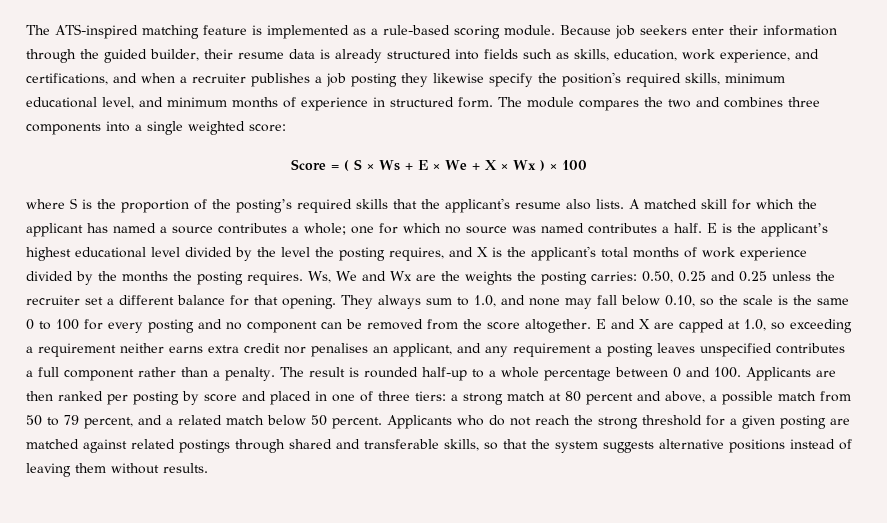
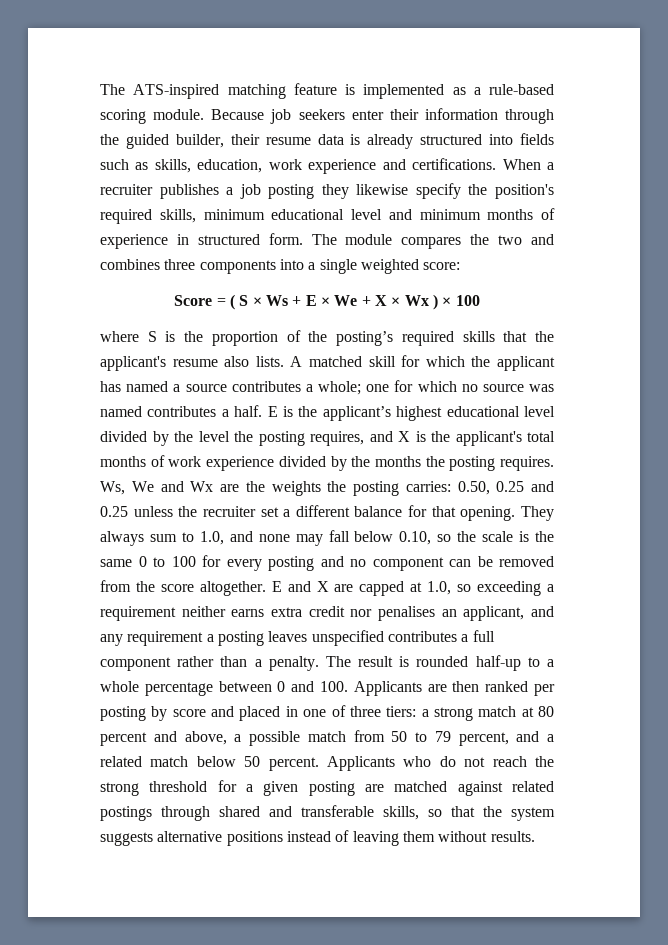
- Because job seekers enter their information through the guided builder, their resume data is already structured into fields such as skills, education, work experience, and certifications, and when a recruiter publishes a job posting they likewise specify the position's required skills, minimum educational level, and minimum months of experience in structured form.
+ Because job seekers enter their information through the guided builder, their resume data is already structured into fields such as skills, education, work experience and certifications. When a recruiter publishes a job posting they likewise specify the position's required skills, minimum educational level and minimum months of experience in structured form.

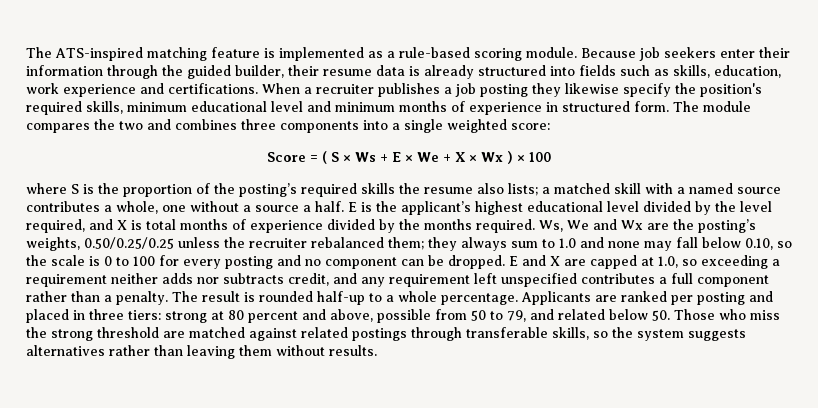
- where S is the proportion of the posting’s required skills that the applicant's resume also lists. A matched skill for which the applicant has named a source contributes a whole; one for which no source was named contributes a half.
+ where S is the proportion of the posting’s required skills the resume also lists; a matched skill with a named source contributes a whole, one without a source a half.
- E is the applicant’s highest educational level divided by the level the posting requires, and X is the applicant's total months of work experience divided by the months the posting requires.
+ E is the applicant’s highest educational level divided by the level required, and X is total months of experience divided by the months required.
- Ws, We and Wx are the weights the posting carries: 0.50, 0.25 and 0.25 unless the recruiter set a different balance for that opening. They always sum to 1.0, and none may fall below 0.10, so the scale is the same 0 to 100 for every posting and no component can be removed from the score altogether.
+ Ws, We and Wx are the posting’s weights, 0.50/0.25/0.25 unless the recruiter rebalanced them; they always sum to 1.0 and none may fall below 0.10, so the scale is 0 to 100 for every posting and no component can be dropped.
- E and X are capped at 1.0, so exceeding a requirement neither earns extra credit nor penalises an applicant, and any requirement a posting leaves unspecified contributes a full component rather than a penalty.
+ E and X are capped at 1.0, so exceeding a requirement neither adds nor subtracts credit, and any requirement left unspecified contributes a full component rather than a penalty.
- The result is rounded half-up to a whole percentage between 0 and 100. Applicants are then ranked per posting by score and placed in one of three tiers: a strong match at 80 percent and above, a possible match from 50 to 79 percent, and a related match below 50 percent. Applicants who do not reach the strong threshold for a given posting are matched against related postings through shared and transferable skills, so that the system suggests alternative positions instead of leaving them without results.
+ The result is rounded half-up to a whole percentage. Applicants are ranked per posting and placed in three tiers: strong at 80 percent and above, possible from 50 to 79, and related below 50. Those who miss the strong threshold are matched against related postings through transferable skills, so the system suggests alternatives rather than leaving them without results.

